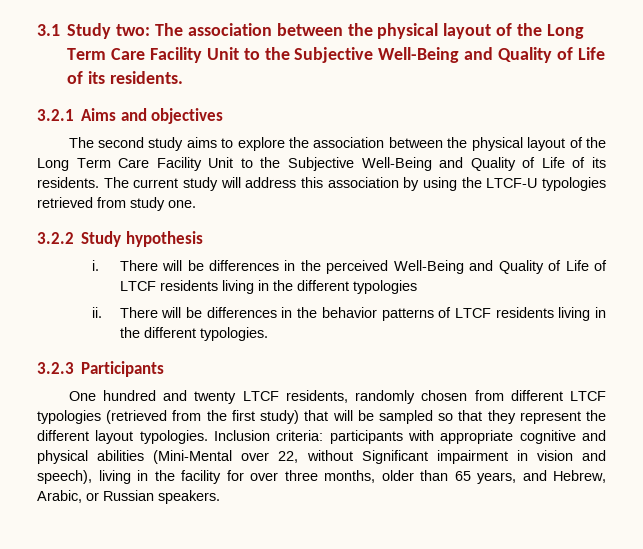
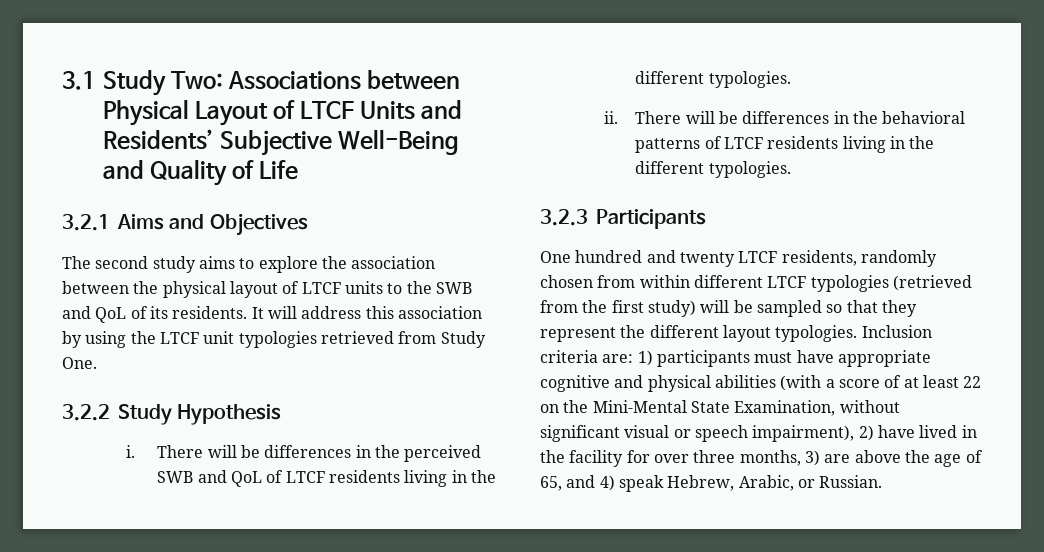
- 3.1 Study two: The association between the physical layout of the Long Term Care Facility Unit to the Subjective Well-Being and Quality of Life of its residents.
+ 3.1 Study Two: Associations between Physical Layout of LTCF Units and Residents’ Subjective Well-Being and Quality of Life
- 3.2.1 Aims and objectives
+ 3.2.1 Aims and Objectives
- The second study aims to explore the association between the physical layout of the Long Term Care Facility Unit to the Subjective Well-Being and Quality of Life of its residents. The current study will address this association by using the LTCF-U typologies retrieved from study one.
+ The second study aims to explore the association between the physical layout of LTCF units to the SWB and QoL of its residents. It will address this association by using the LTCF unit typologies retrieved from Study One.
- 3.2.2 Study hypothesis
+ 3.2.2 Study Hypothesis
- There will be differences in the perceived Well-Being and Quality of Life of LTCF residents living in the different typologies
+ There will be differences in the perceived SWB and QoL of LTCF residents living in the different typologies.
- There will be differences in the behavior patterns of LTCF residents living in the different typologies.
+ There will be differences in the behavioral patterns of LTCF residents living in the different typologies.
- One hundred and twenty LTCF residents, randomly chosen from different LTCF typologies (retrieved from the first study) that will be sampled so that they represent the different layout typologies.
+ One hundred and twenty LTCF residents, randomly chosen from within different LTCF typologies (retrieved from the first study) will be sampled so that they represent the different layout typologies.
- Inclusion criteria: participants with appropriate cognitive and physical abilities (Mini-Mental over 22, without Significant impairment in vision and speech), living in the facility for over three months, older than 65 years, and Hebrew, Arabic, or Russian speakers.
+ Inclusion criteria are: 1) participants must have appropriate cognitive and physical abilities (with a score of at least 22 on the Mini-Mental State Examination, without significant visual or speech impairment), 2) have lived in the facility for over three months, 3) are above the age of 65, and 4) speak Hebrew, Arabic, or Russian.

